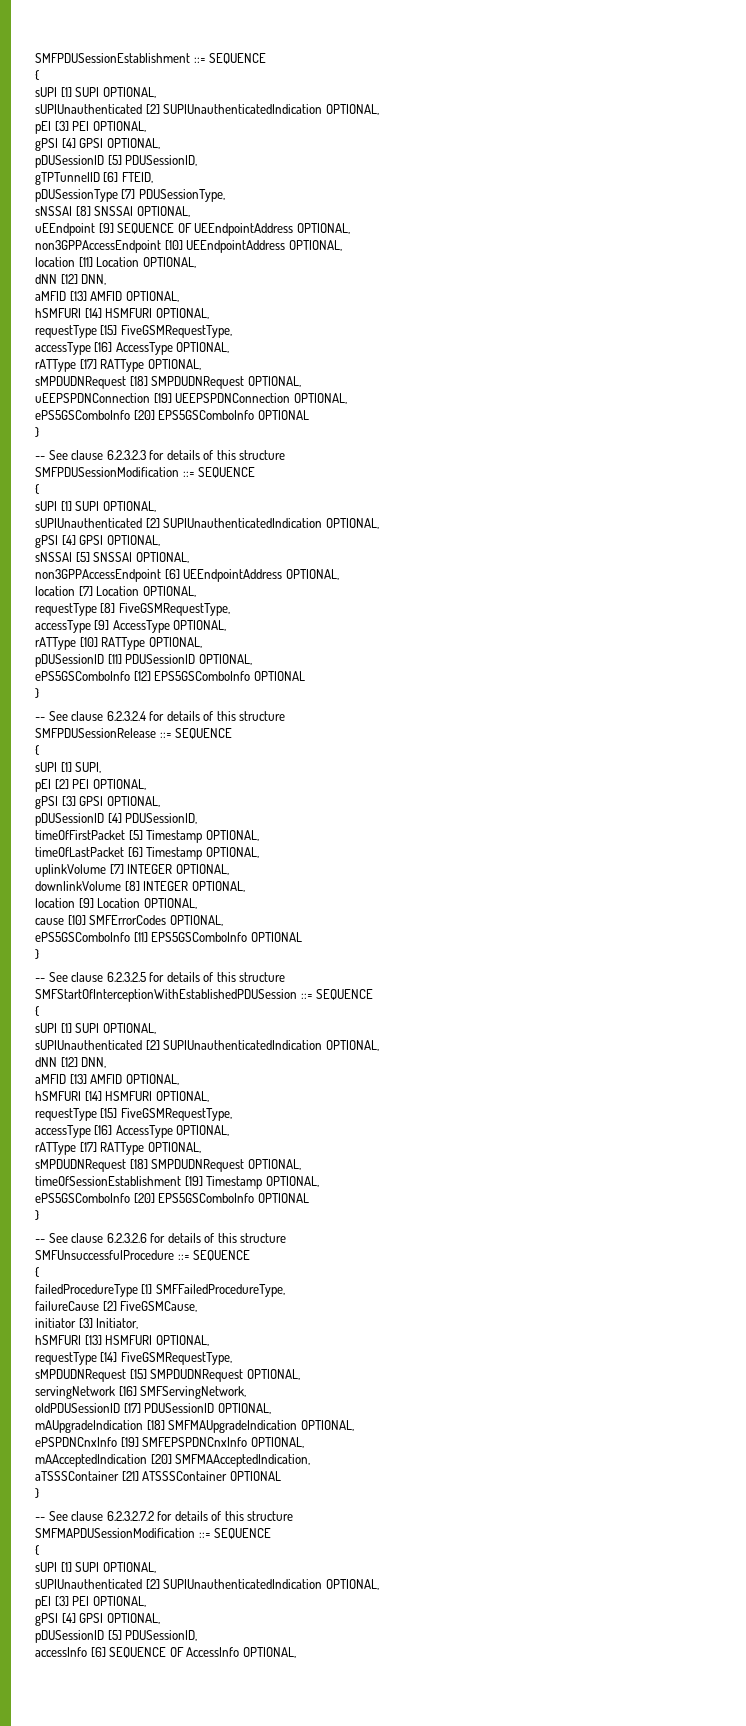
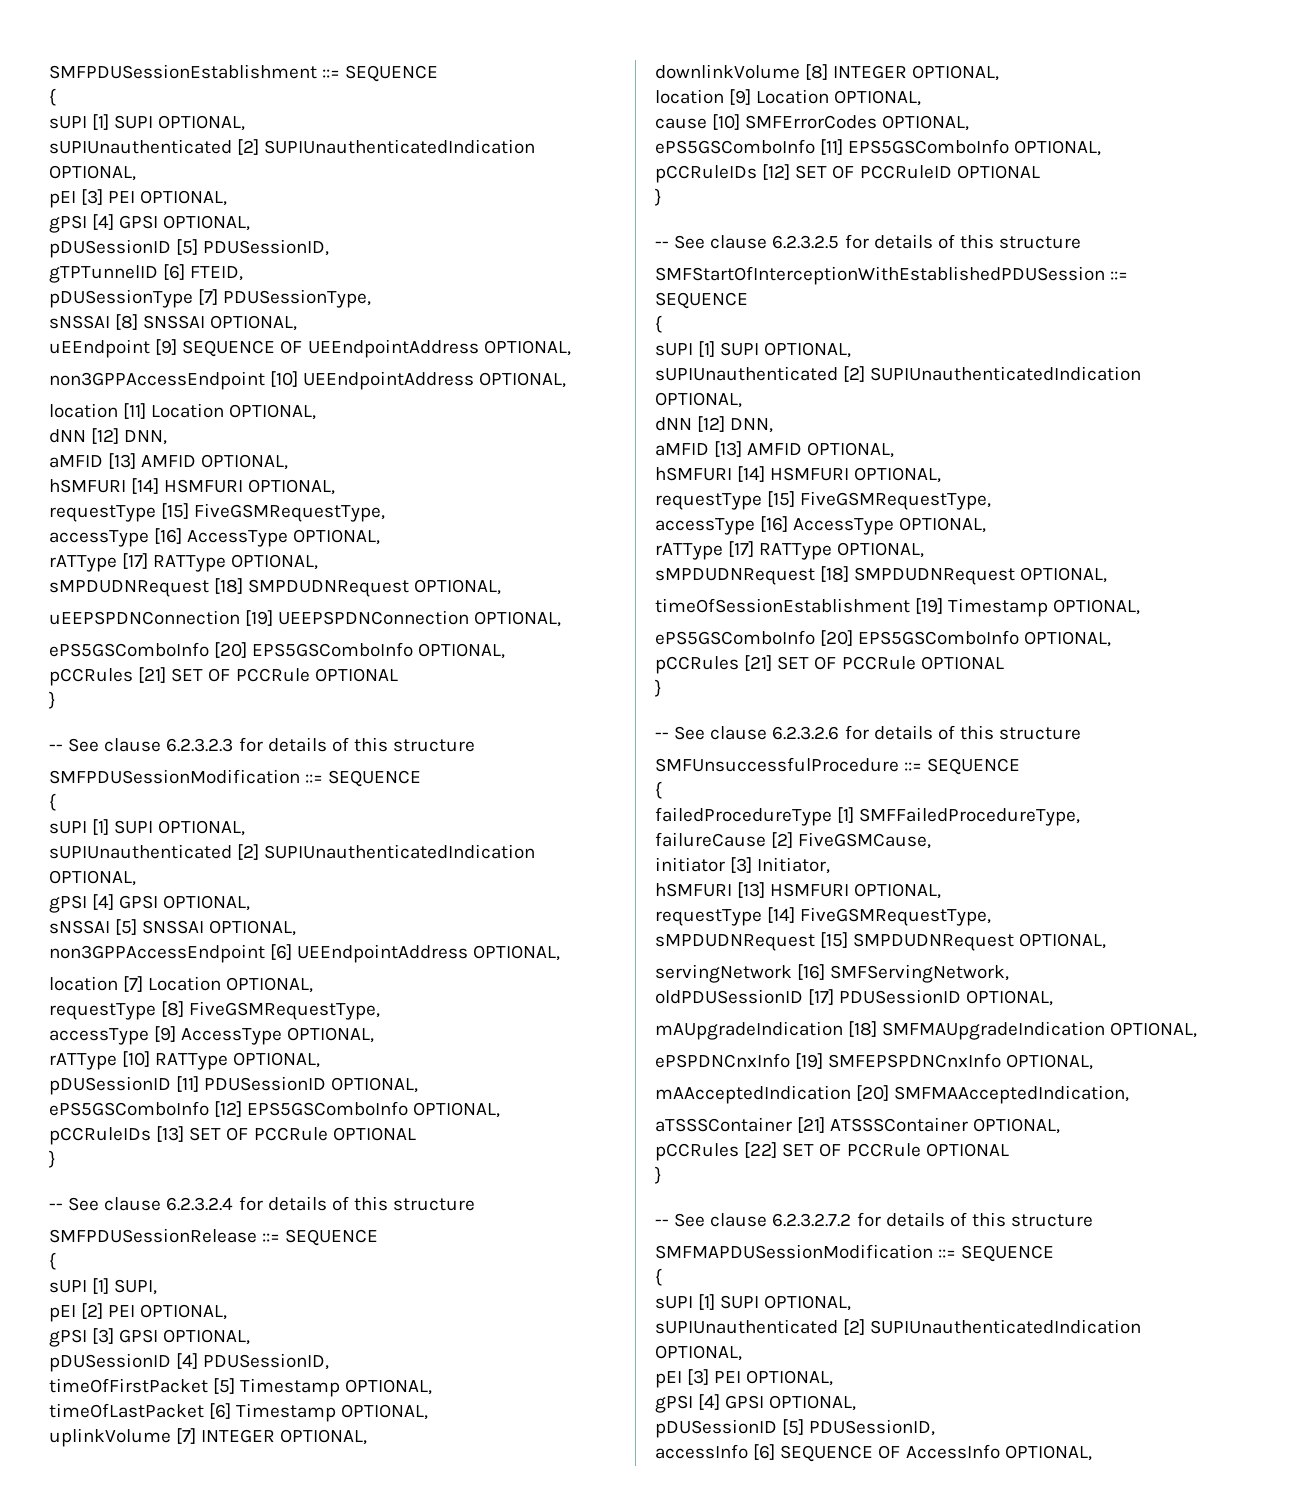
  uEEPSPDNConnection [19] UEEPSPDNConnection OPTIONAL,
- ePS5GSComboInfo [20] EPS5GSComboInfo OPTIONAL
+ ePS5GSComboInfo [20] EPS5GSComboInfo OPTIONAL,
+ pCCRules [21] SET OF PCCRule OPTIONAL
- ePS5GSComboInfo [12] EPS5GSComboInfo OPTIONAL
+ ePS5GSComboInfo [12] EPS5GSComboInfo OPTIONAL,
+ pCCRuleIDs [13] SET OF PCCRule OPTIONAL
- ePS5GSComboInfo [11] EPS5GSComboInfo OPTIONAL
+ ePS5GSComboInfo [11] EPS5GSComboInfo OPTIONAL,
+ pCCRuleIDs [12] SET OF PCCRuleID OPTIONAL
  timeOfSessionEstablishment [19] Timestamp OPTIONAL,
- ePS5GSComboInfo [20] EPS5GSComboInfo OPTIONAL
+ ePS5GSComboInfo [20] EPS5GSComboInfo OPTIONAL,
+ pCCRules [21] SET OF PCCRule OPTIONAL
- aTSSSContainer [21] ATSSSContainer OPTIONAL
+ aTSSSContainer [21] ATSSSContainer OPTIONAL,
+ pCCRules [22] SET OF PCCRule OPTIONAL

